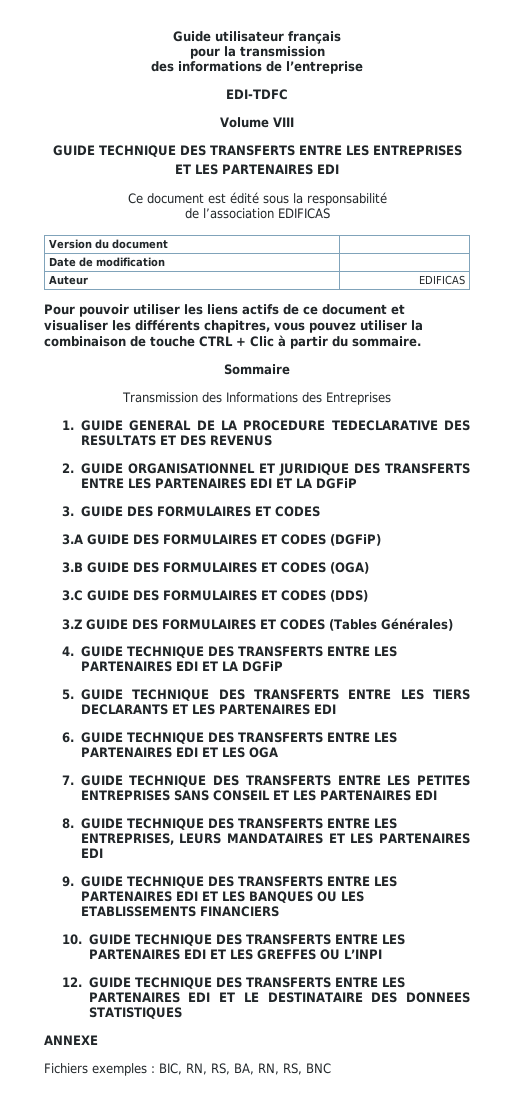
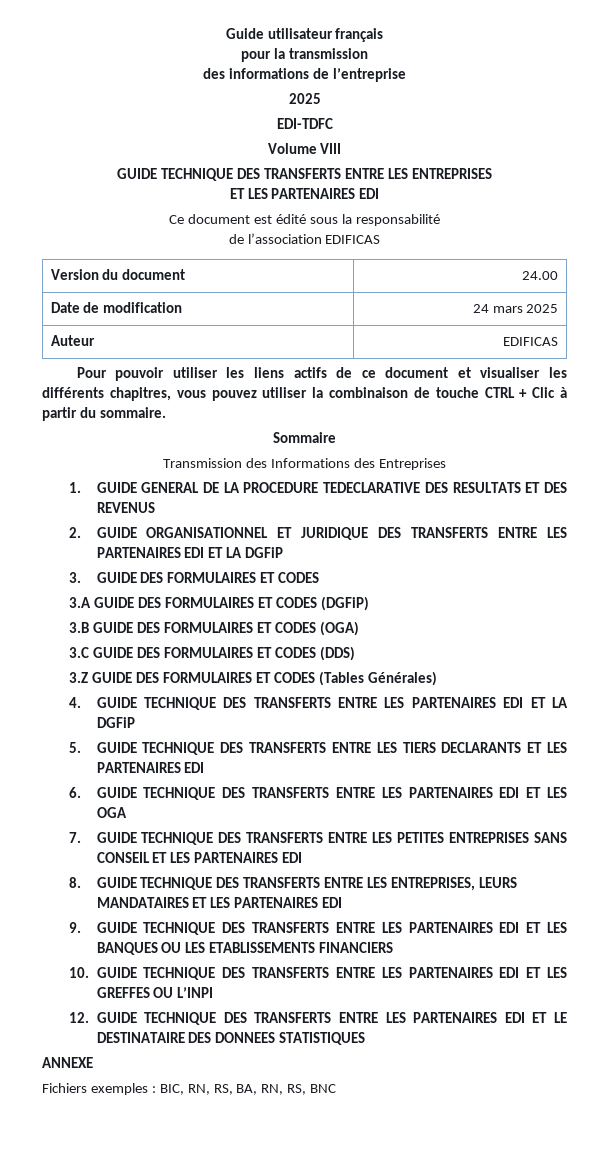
  des informations de l’entreprise
+ 2025
- Version du document |
+ Version du document | 24.00
- Date de modification |
+ Date de modification | 24 mars 2025

